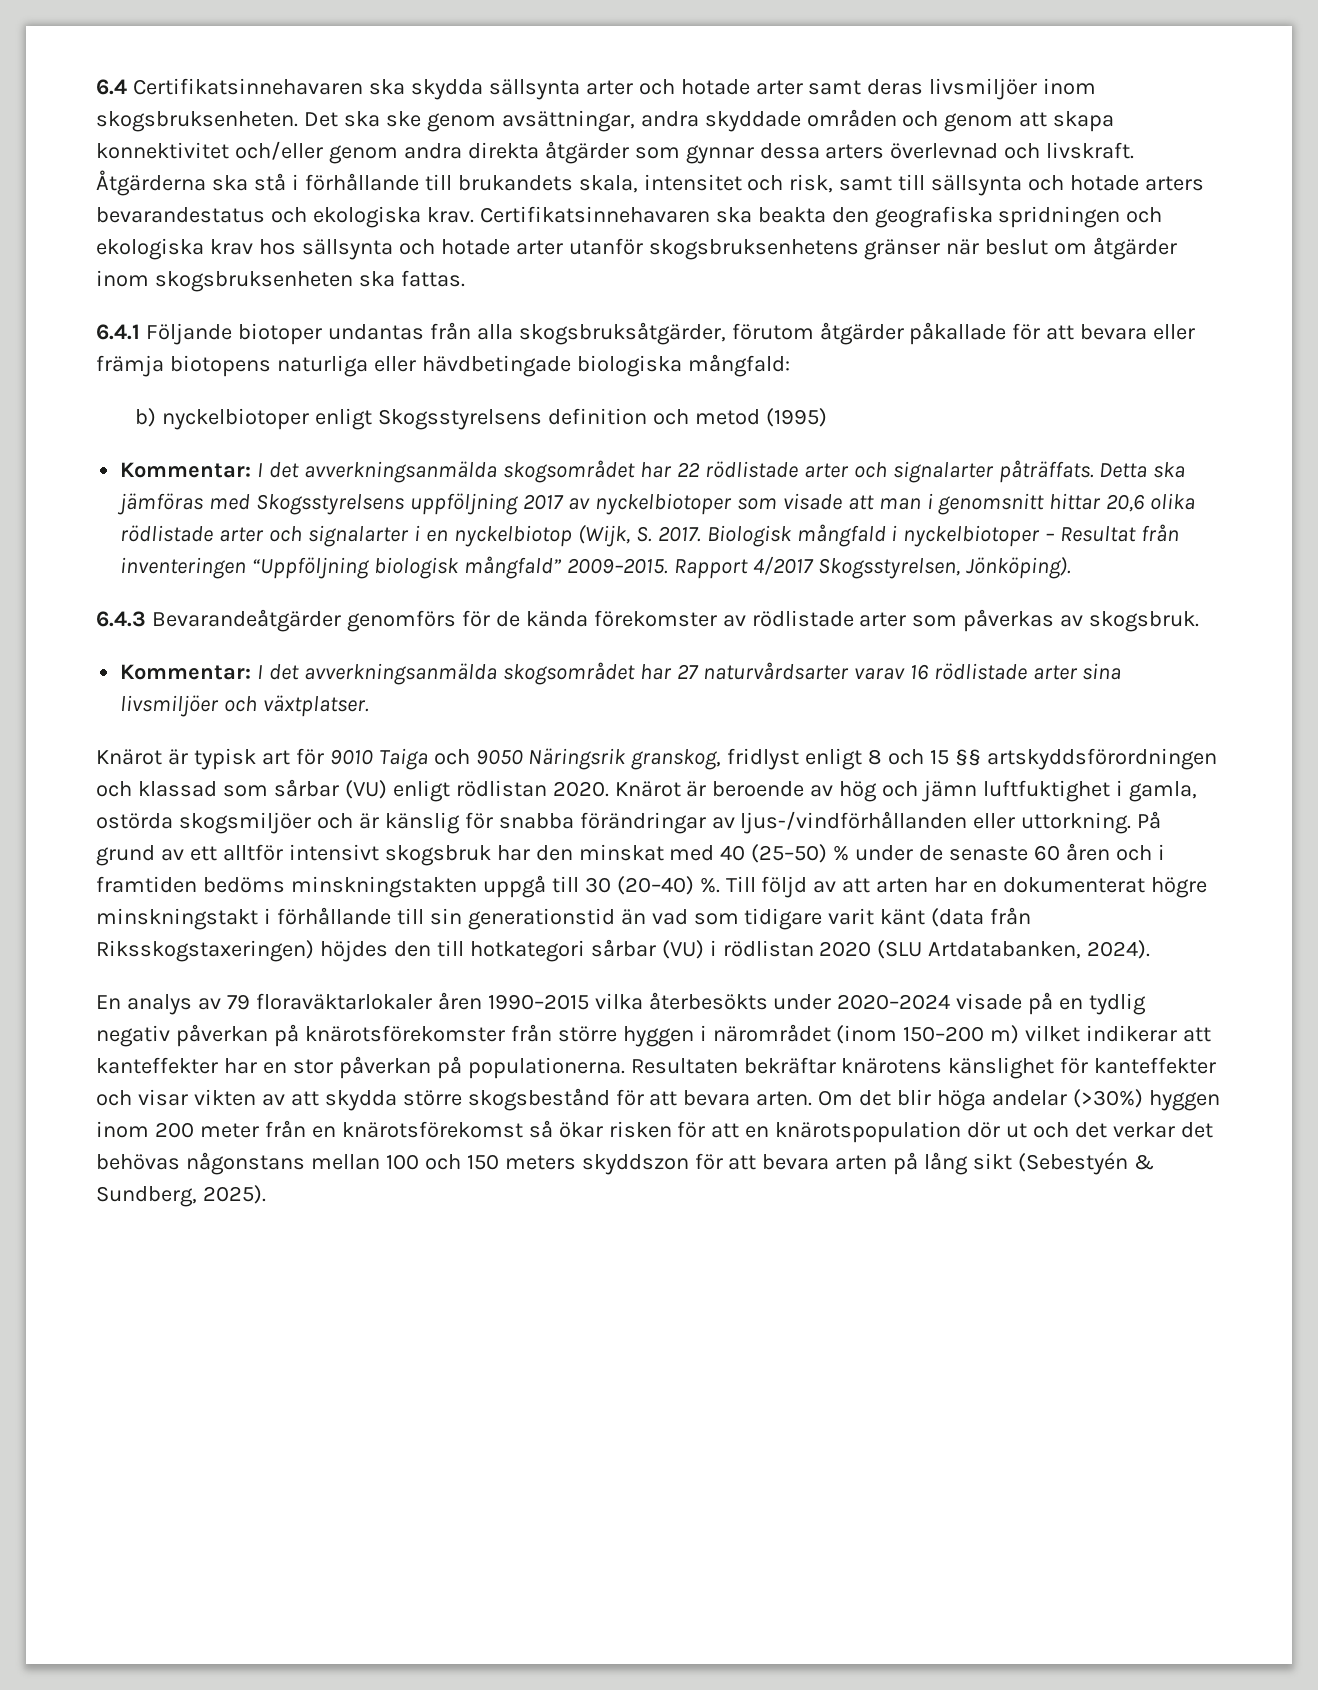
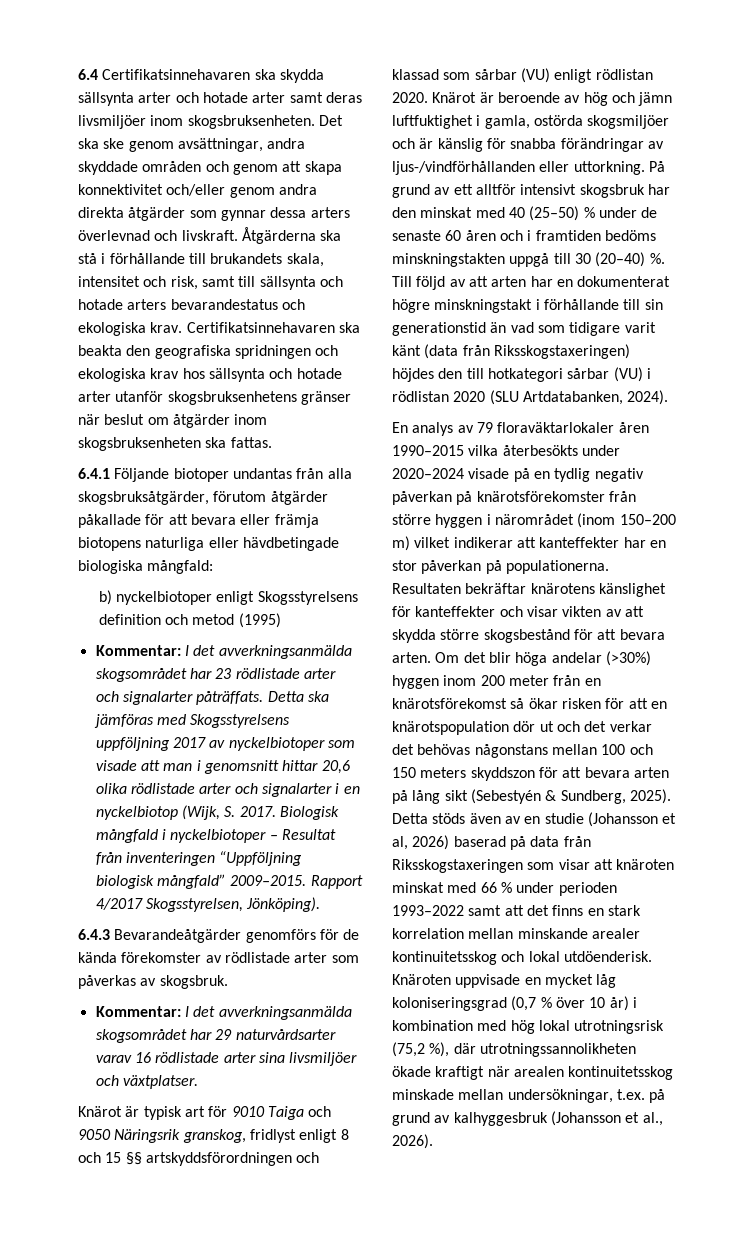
- Kommentar: I det avverkningsanmälda skogsområdet har 22 rödlistade arter och signalarter påträffats.
+ Kommentar: I det avverkningsanmälda skogsområdet har 23 rödlistade arter och signalarter påträffats.
- Kommentar: I det avverkningsanmälda skogsområdet har 27 naturvårdsarter varav 16 rödlistade arter sina livsmiljöer och växtplatser.
+ Kommentar: I det avverkningsanmälda skogsområdet har 29 naturvårdsarter varav 16 rödlistade arter sina livsmiljöer och växtplatser.
+ Detta stöds även av en studie (Johansson et al, 2026) baserad på data från Riksskogstaxeringen som visar att knäroten minskat med 66 % under perioden 1993–2022 samt att det finns en stark korrelation mellan minskande arealer kontinuitetsskog och lokal utdöenderisk. Knäroten uppvisade en mycket låg koloniseringsgrad (0,7 % över 10 år) i kombination med hög lokal utrotningsrisk (75,2 %), där utrotningssannolikheten ökade kraftigt när arealen kontinuitetsskog minskade mellan undersökningar, t.ex. på grund av kalhyggesbruk (Johansson et al., 2026).

